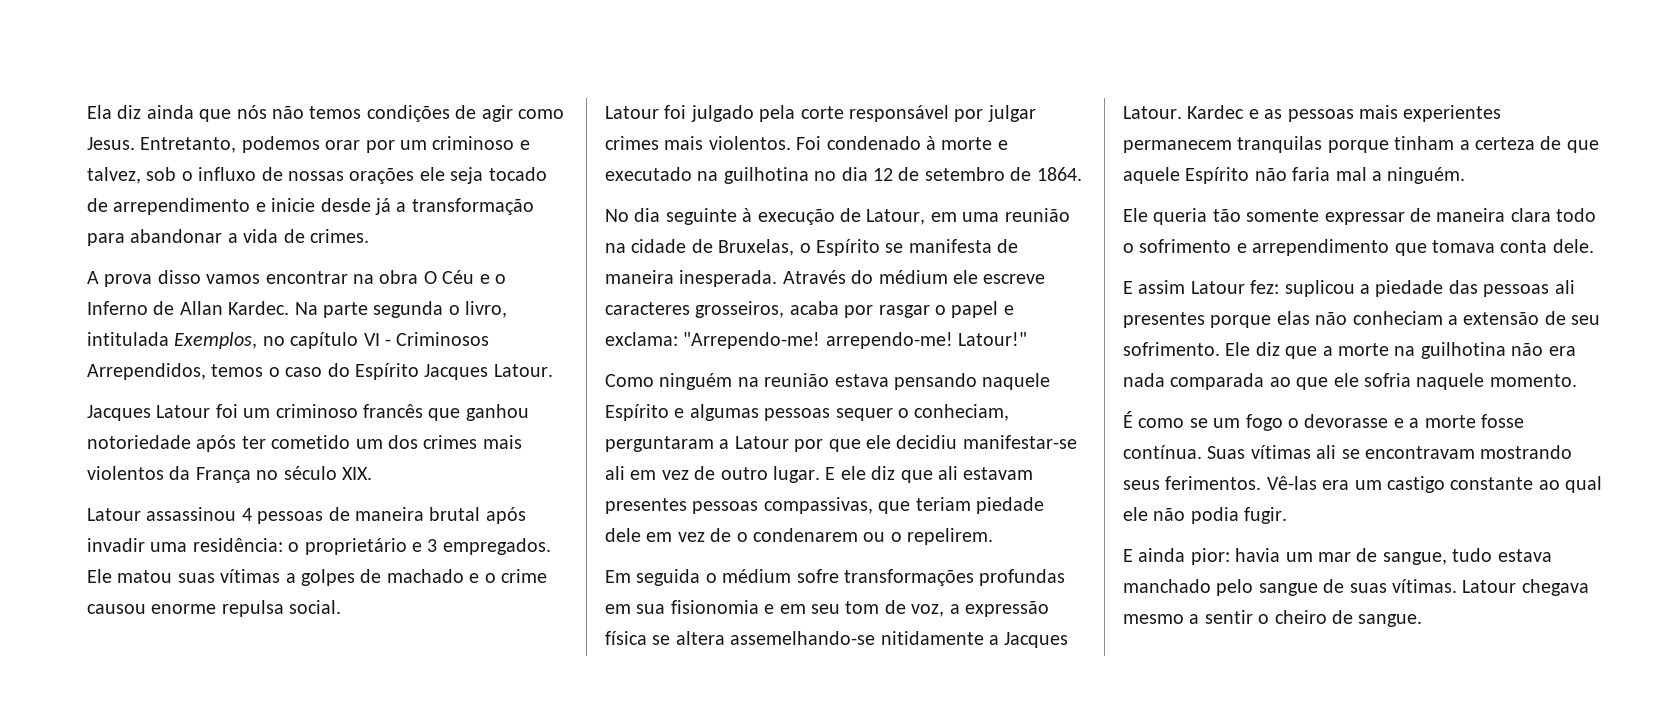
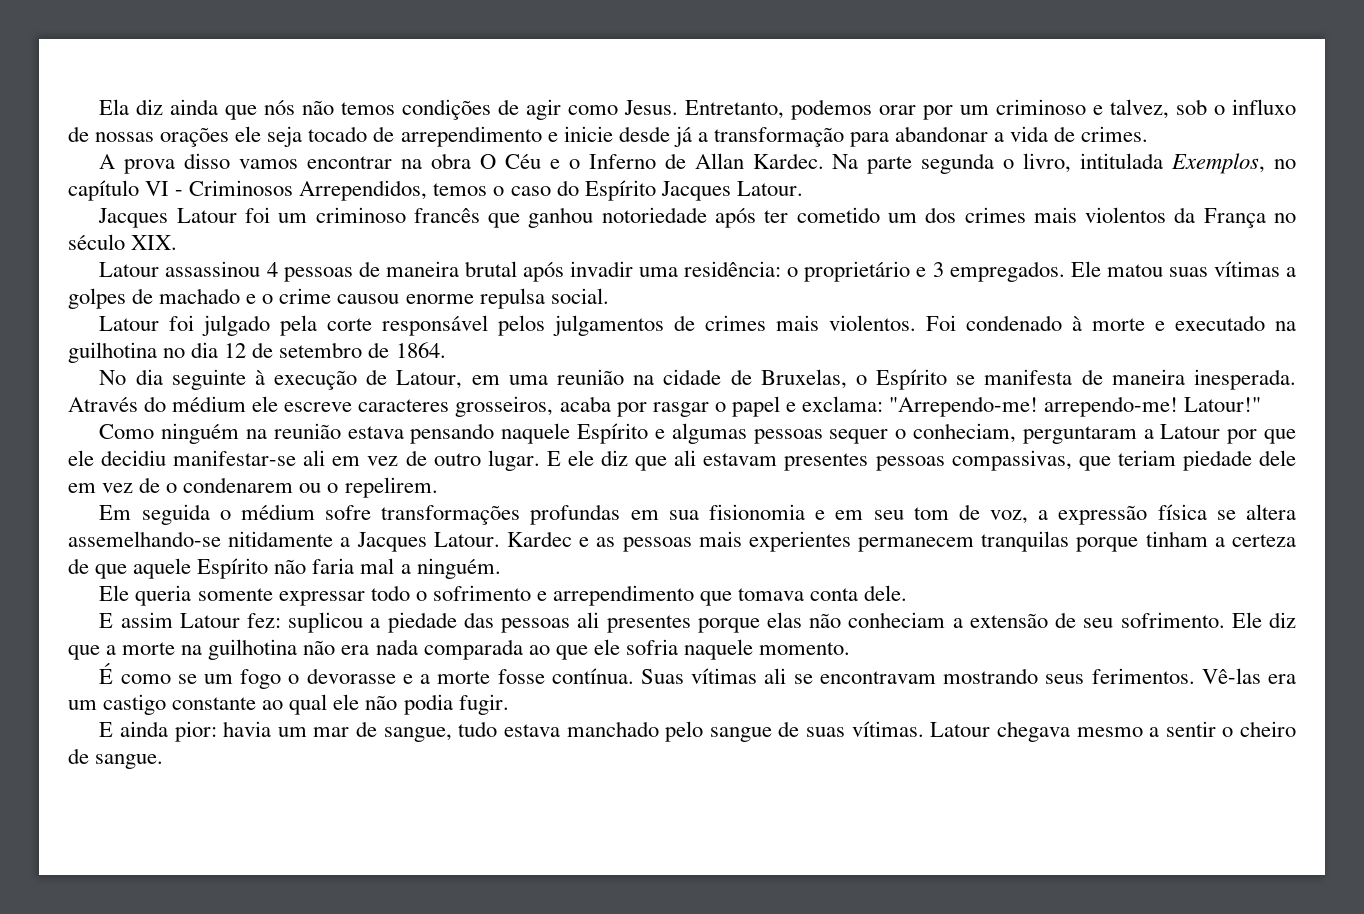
- Latour foi julgado pela corte responsável por julgar crimes mais violentos.
+ Latour foi julgado pela corte responsável pelos julgamentos de crimes mais violentos.
- Ele queria tão somente expressar de maneira clara todo o sofrimento e arrependimento que tomava conta dele.
+ Ele queria somente expressar todo o sofrimento e arrependimento que tomava conta dele.

